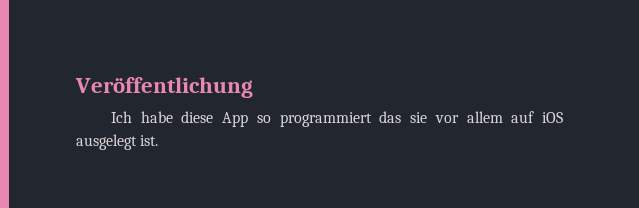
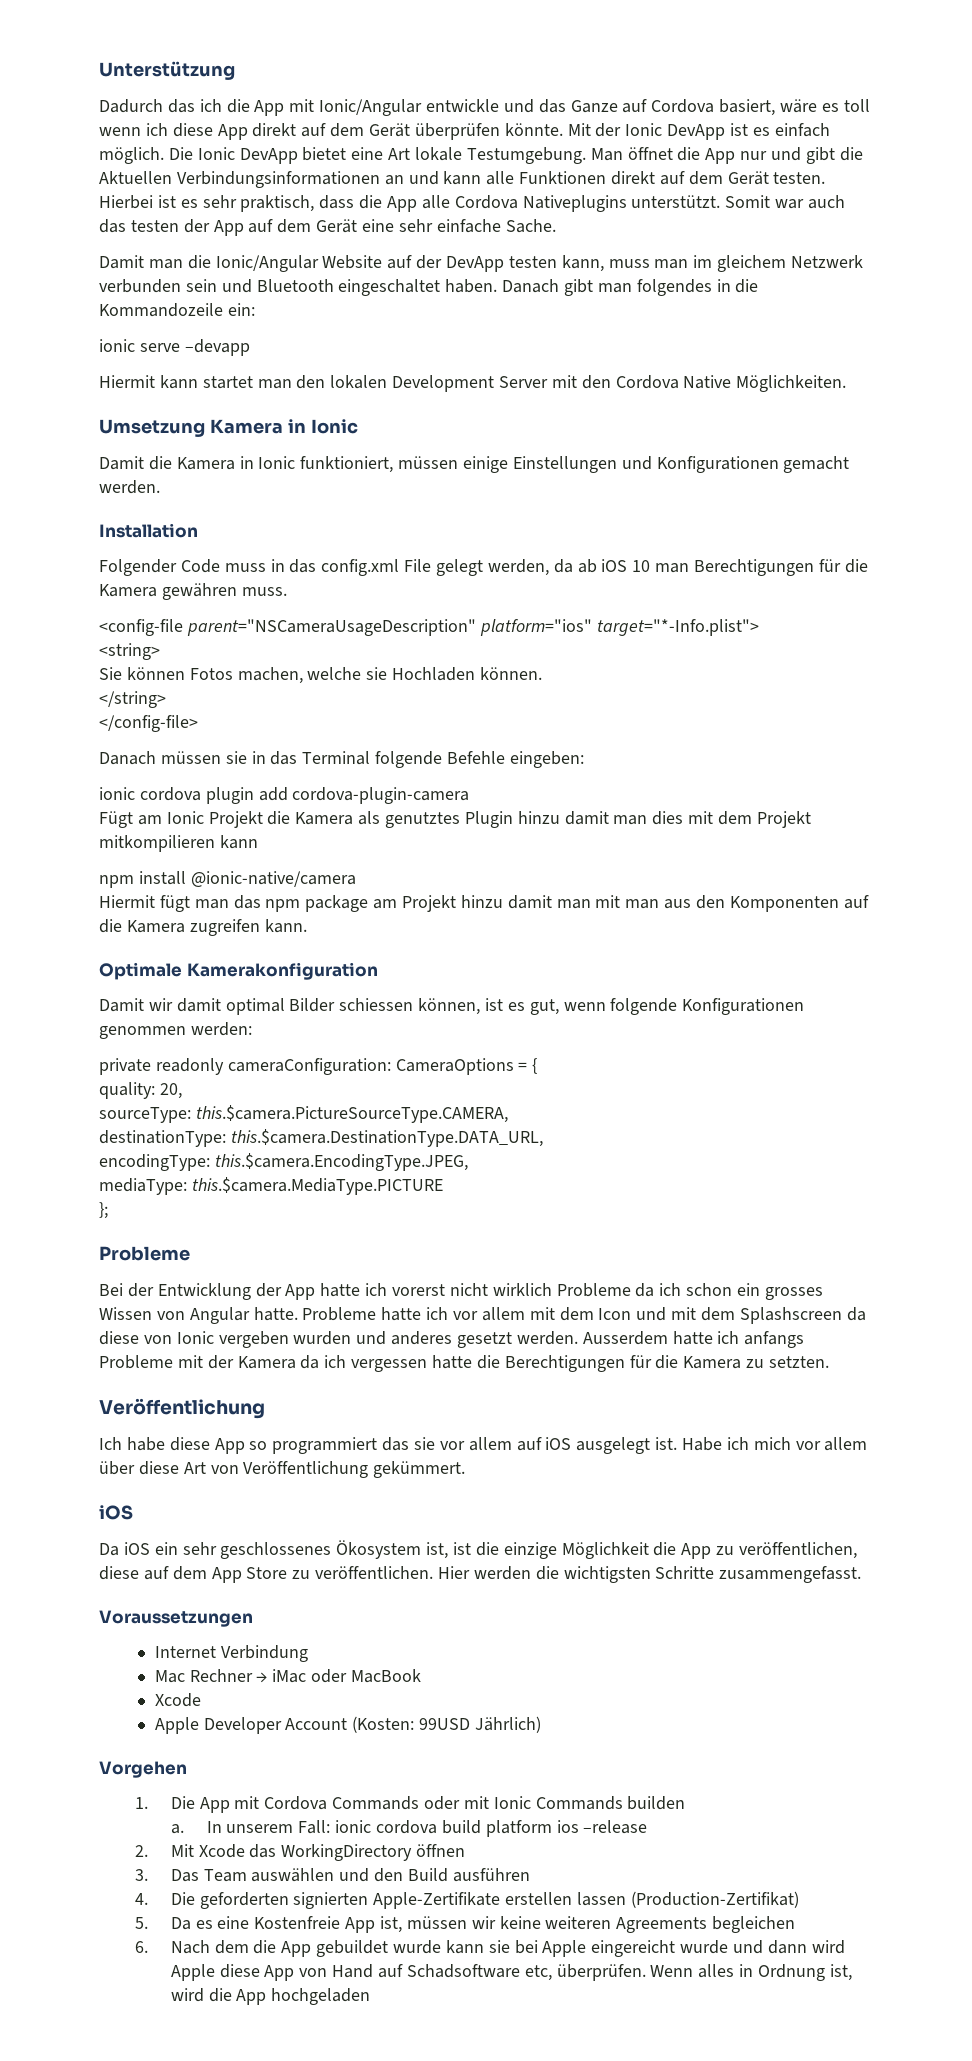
+ Unterstützung
+ Dadurch das ich die App mit Ionic/Angular entwickle und das Ganze auf Cordova basiert, wäre es toll wenn ich diese App direkt auf dem Gerät überprüfen könnte. Mit der Ionic DevApp ist es einfach möglich. Die Ionic DevApp bietet eine Art lokale Testumgebung. Man öffnet die App nur und gibt die Aktuellen Verbindungsinformationen an und kann alle Funktionen direkt auf dem Gerät testen. Hierbei ist es sehr praktisch, dass die App alle Cordova Nativeplugins unterstützt. Somit war auch das testen der App auf dem Gerät eine sehr einfache Sache.
+ Damit man die Ionic/Angular Website auf der DevApp testen kann, muss man im gleichem Netzwerk verbunden sein und Bluetooth eingeschaltet haben. Danach gibt man folgendes in die Kommandozeile ein:
+ ionic serve –devapp
+ Hiermit kann startet man den lokalen Development Server mit den Cordova Native Möglichkeiten.
+ Umsetzung Kamera in Ionic
+ Damit die Kamera in Ionic funktioniert, müssen einige Einstellungen und Konfigurationen gemacht werden.
+ Installation
+ Folgender Code muss in das config.xml File gelegt werden, da ab iOS 10 man Berechtigungen für die Kamera gewähren muss.
+ <config-file parent="NSCameraUsageDescription" platform="ios" target="*-Info.plist">
+ <string>
+ Sie können Fotos machen, welche sie Hochladen können.
+ </string>
+ </config-file>
+ Danach müssen sie in das Terminal folgende Befehle eingeben:
+ ionic cordova plugin add cordova-plugin-camera
+ Fügt am Ionic Projekt die Kamera als genutztes Plugin hinzu damit man dies mit dem Projekt mitkompilieren kann
+ npm install @ionic-native/camera
+ Hiermit fügt man das npm package am Projekt hinzu damit man mit man aus den Komponenten auf die Kamera zugreifen kann.
+ Optimale Kamerakonfiguration
+ Damit wir damit optimal Bilder schiessen können, ist es gut, wenn folgende Konfigurationen genommen werden:
+ private readonly cameraConfiguration: CameraOptions = {
+ quality: 20,
+ sourceType: this.$camera.PictureSourceType.CAMERA,
+ destinationType: this.$camera.DestinationType.DATA_URL,
+ encodingType: this.$camera.EncodingType.JPEG,
+ mediaType: this.$camera.MediaType.PICTURE
+ };
+ Probleme
+ Bei der Entwicklung der App hatte ich vorerst nicht wirklich Probleme da ich schon ein grosses Wissen von Angular hatte. Probleme hatte ich vor allem mit dem Icon und mit dem Splashscreen da diese von Ionic vergeben wurden und anderes gesetzt werden. Ausserdem hatte ich anfangs Probleme mit der Kamera da ich vergessen hatte die Berechtigungen für die Kamera zu setzten.
+ Habe ich mich vor allem über diese Art von Veröffentlichung gekümmert.
+ iOS
+ Da iOS ein sehr geschlossenes Ökosystem ist, ist die einzige Möglichkeit die App zu veröffentlichen, diese auf dem App Store zu veröffentlichen. Hier werden die wichtigsten Schritte zusammengefasst.
+ Voraussetzungen
+ Internet Verbindung
+ Mac Rechner → iMac oder MacBook
+ Xcode
+ Apple Developer Account (Kosten: 99USD Jährlich)
+ Vorgehen
+ 1. Die App mit Cordova Commands oder mit Ionic Commands builden
+ a. In unserem Fall: ionic cordova build platform ios –release
+ 2. Mit Xcode das WorkingDirectory öffnen
+ 3. Das Team auswählen und den Build ausführen
+ 4. Die geforderten signierten Apple-Zertifikate erstellen lassen (Production-Zertifikat)
+ 5. Da es eine Kostenfreie App ist, müssen wir keine weiteren Agreements begleichen
+ 6. Nach dem die App gebuildet wurde kann sie bei Apple eingereicht wurde und dann wird Apple diese App von Hand auf Schadsoftware etc, überprüfen. Wenn alles in Ordnung ist, wird die App hochgeladen

